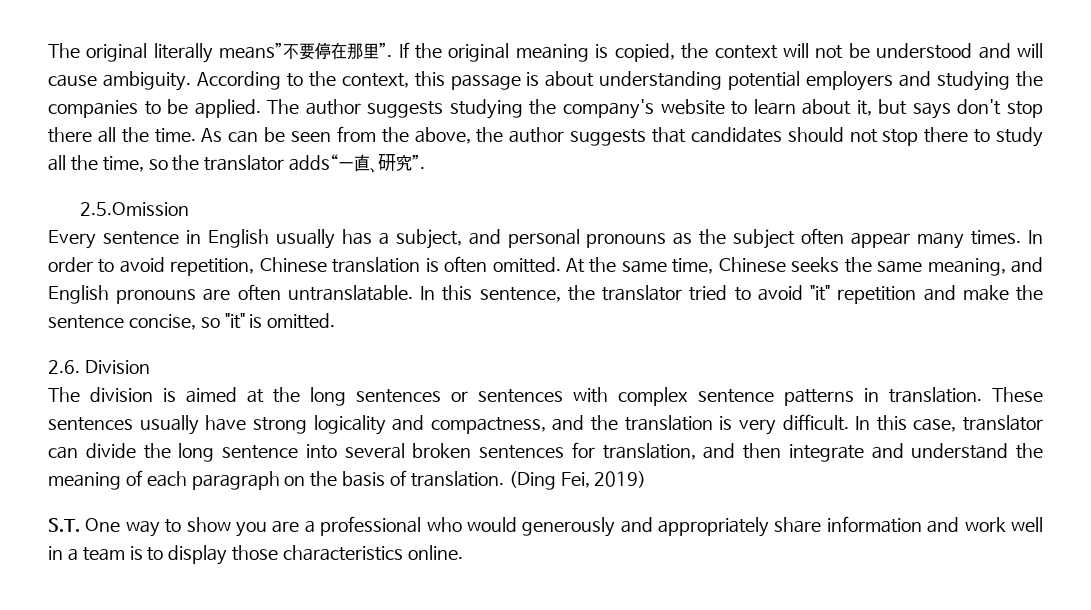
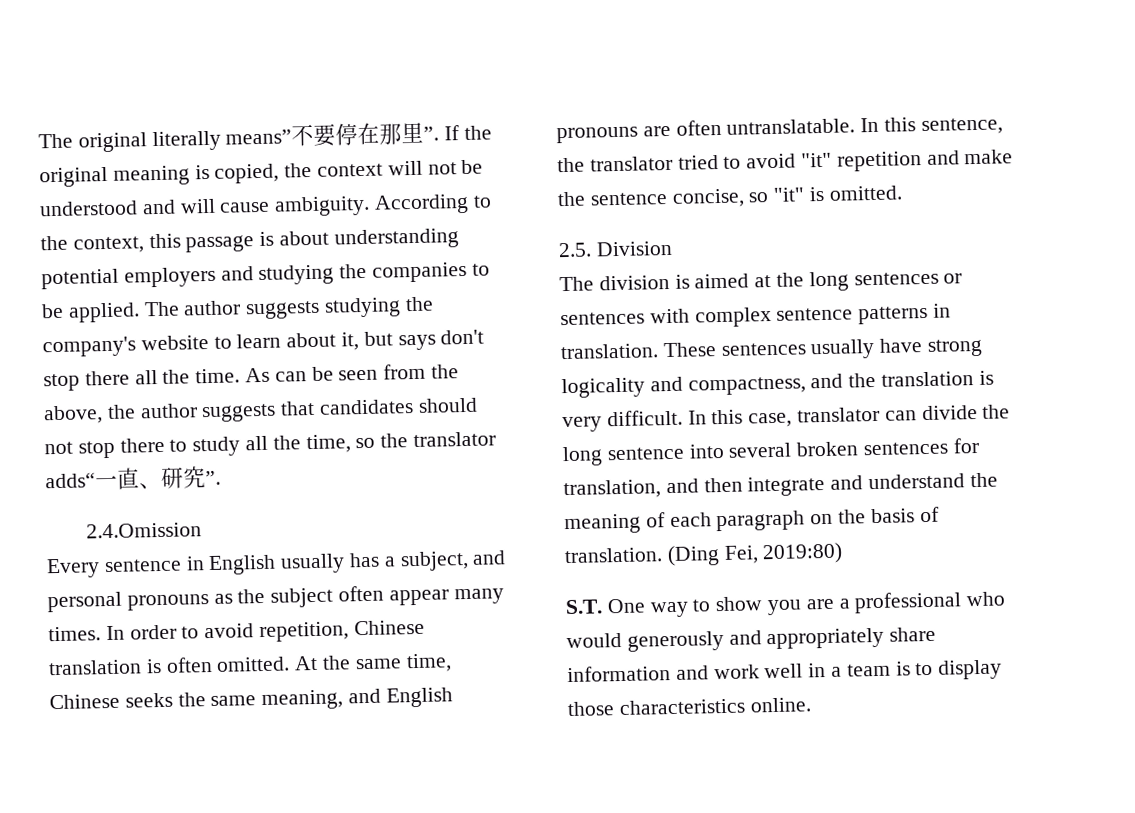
- 2.5.Omission
+ 2.4.Omission
- 2.6. Division
+ 2.5. Division
- (Ding Fei, 2019)
+ (Ding Fei, 2019:80)

